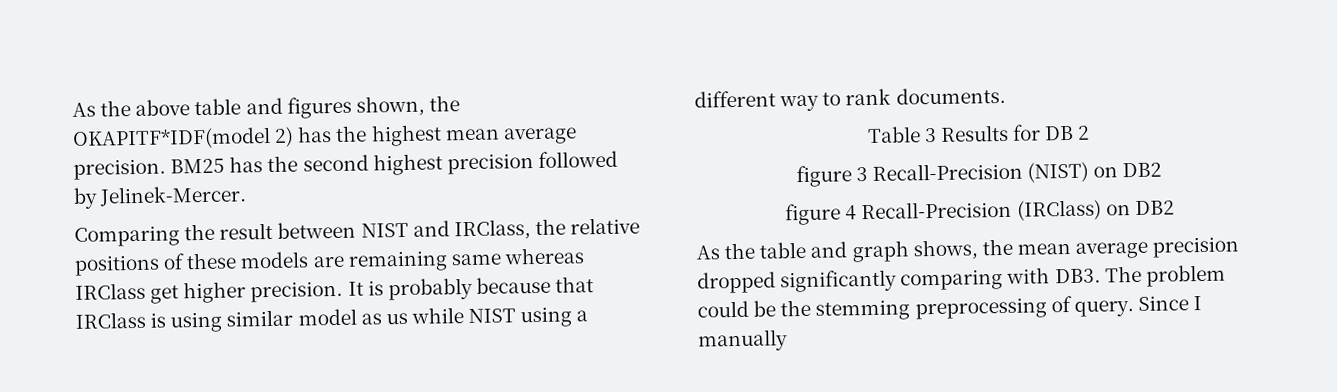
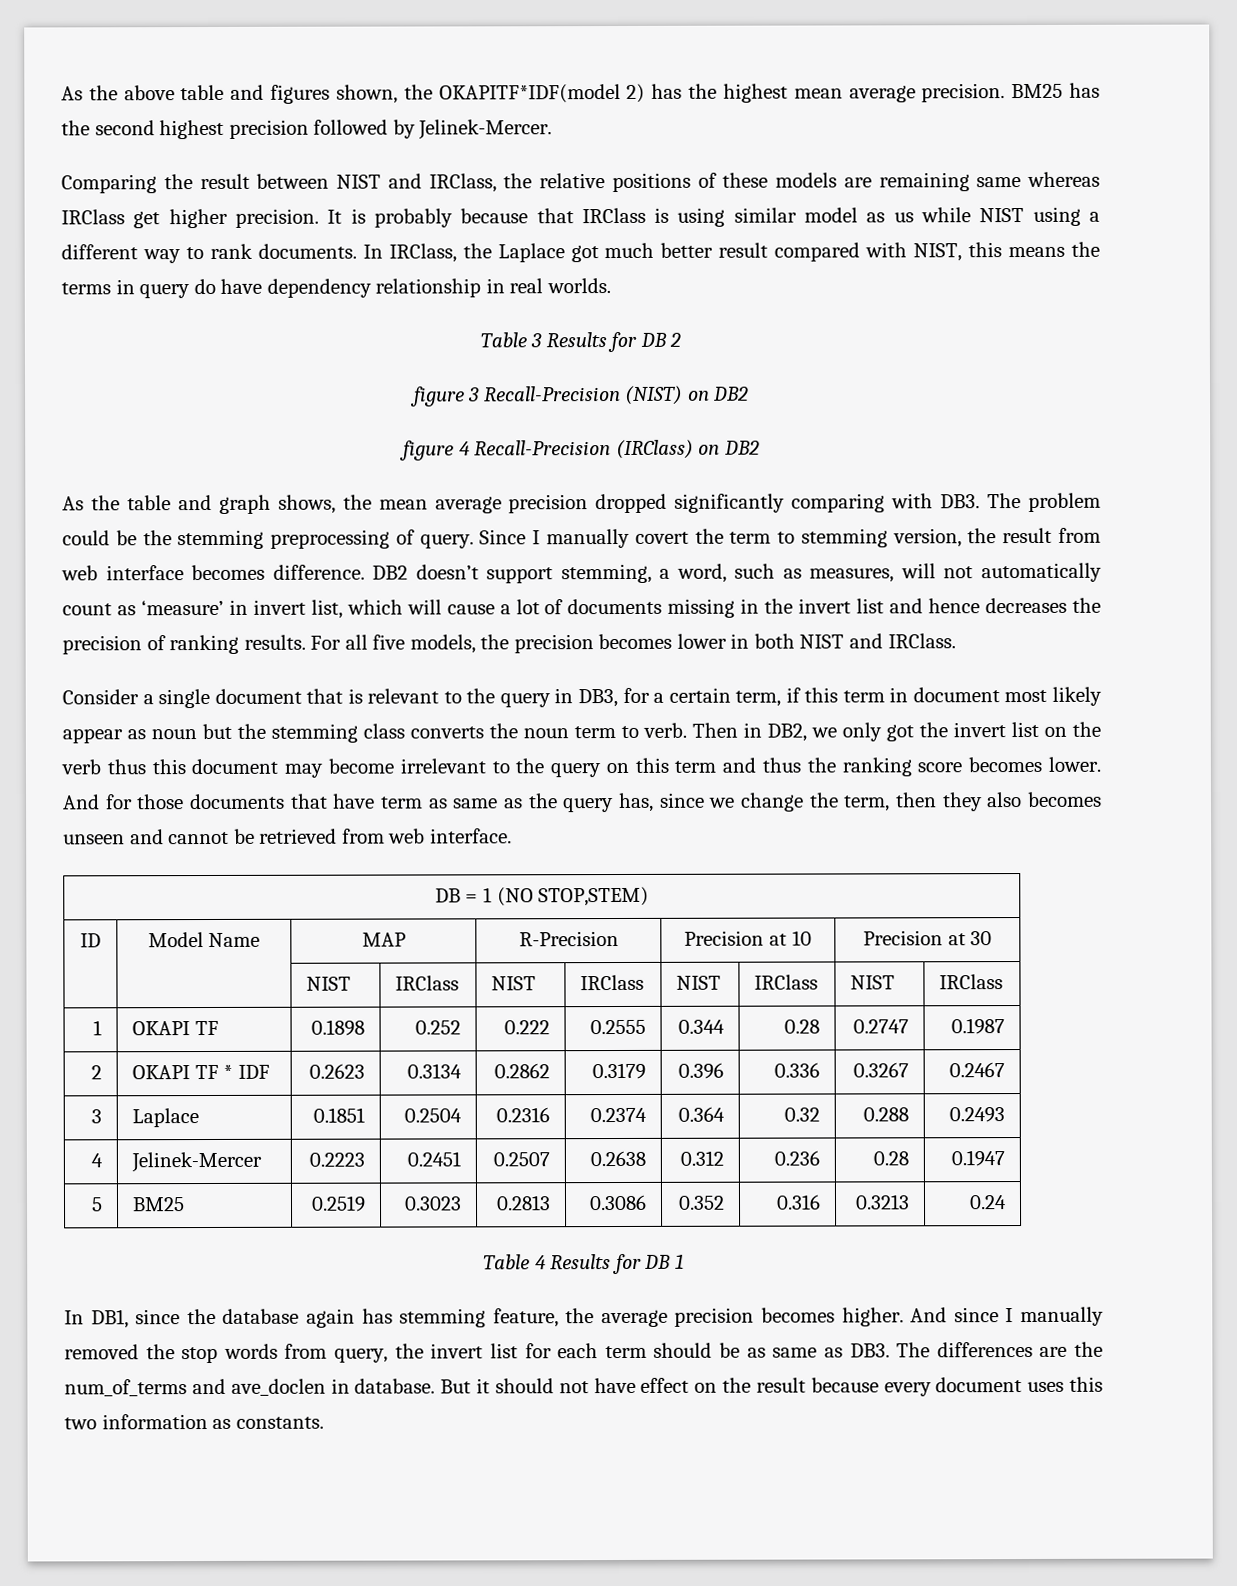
+ In IRClass, the Laplace got much better result compared with NIST, this means the terms in query do have dependency relationship in real worlds.
- Since I manually
+ Since I manually covert the term to stemming version, the result from web interface becomes difference. DB2 doesn’t support stemming, a word, such as measures, will not automatically count as ‘measure’ in invert list, which will cause a lot of documents missing in the invert list and hence decreases the precision of ranking results. For all five models, the precision becomes lower in both NIST and IRClass.
+ Consider a single document that is relevant to the query in DB3, for a certain term, if this term in document most likely appear as noun but the stemming class converts the noun term to verb. Then in DB2, we only got the invert list on the verb thus this document may become irrelevant to the query on this term and thus the ranking score becomes lower. And for those documents that have term as same as the query has, since we change the term, then they also becomes unseen and cannot be retrieved from web interface.
+ DB = 1 (NO STOP,STEM)
+ ID | Model Name | MAP | R-Precision | Precision at 10 | Precision at 30
+ | | NIST | IRClass | NIST | IRClass | NIST | IRClass | NIST | IRClass
+ 1 | OKAPI TF | 0.1898 | 0.252 | 0.222 | 0.2555 | 0.344 | 0.28 | 0.2747 | 0.1987
+ 2 | OKAPI TF * IDF | 0.2623 | 0.3134 | 0.2862 | 0.3179 | 0.396 | 0.336 | 0.3267 | 0.2467
+ 3 | Laplace | 0.1851 | 0.2504 | 0.2316 | 0.2374 | 0.364 | 0.32 | 0.288 | 0.2493
+ 4 | Jelinek-Mercer | 0.2223 | 0.2451 | 0.2507 | 0.2638 | 0.312 | 0.236 | 0.28 | 0.1947
+ 5 | BM25 | 0.2519 | 0.3023 | 0.2813 | 0.3086 | 0.352 | 0.316 | 0.3213 | 0.24
+ Table 4 Results for DB 1
+ In DB1, since the database again has stemming feature, the average precision becomes higher. And since I manually removed the stop words from query, the invert list for each term should be as same as DB3. The differences are the num_of_terms and ave_doclen in database. But it should not have effect on the result because every document uses this two information as constants.

